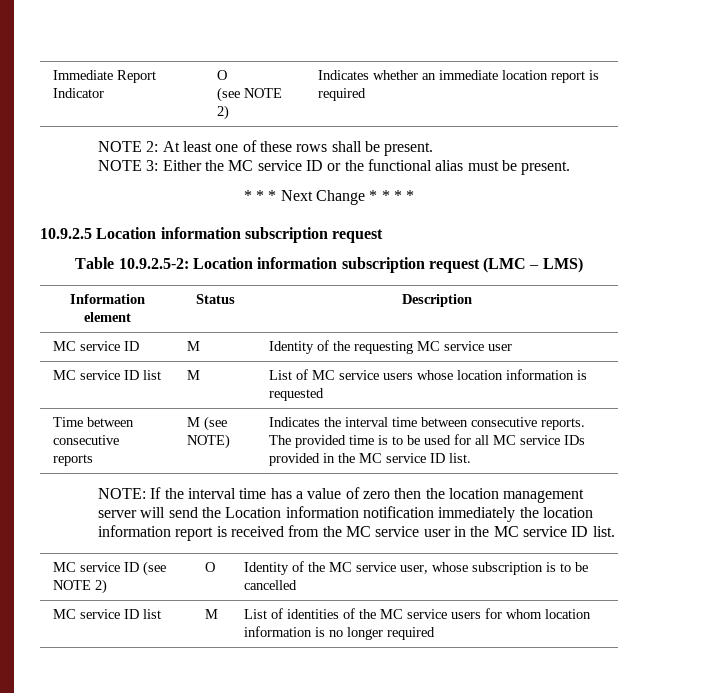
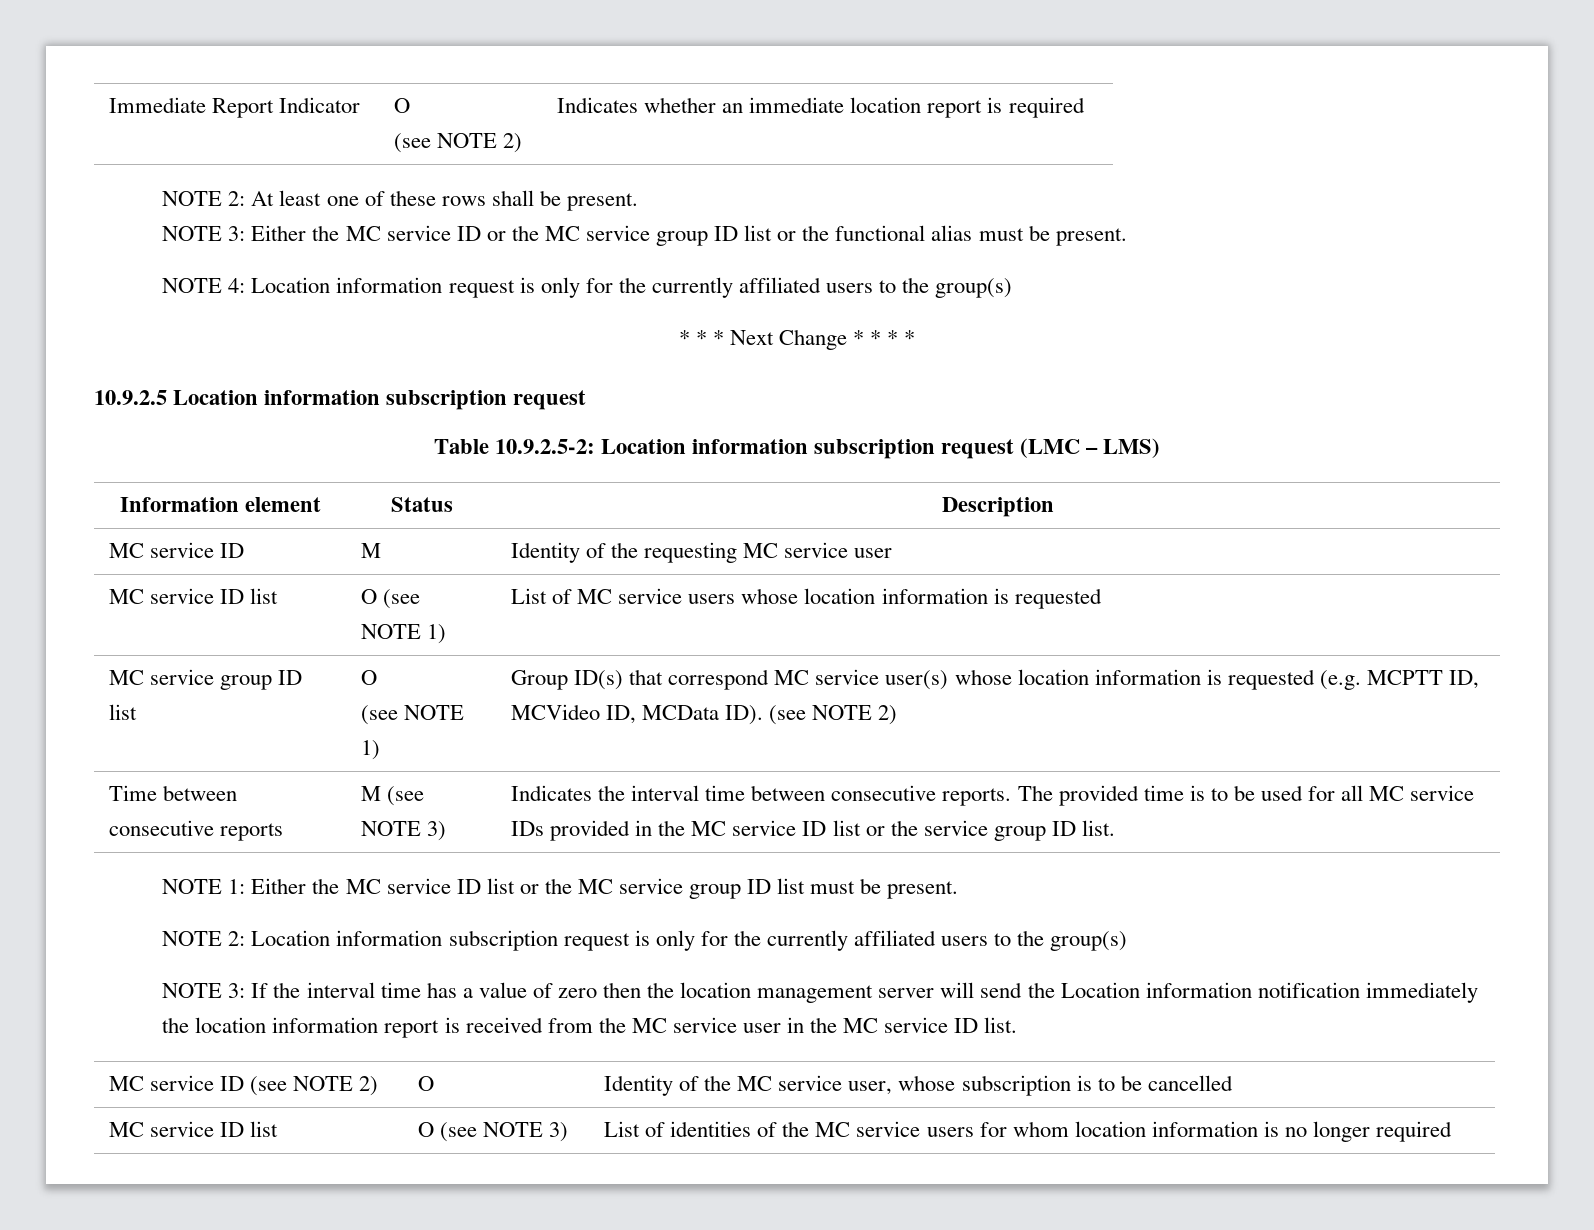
- NOTE 3: Either the MC service ID or the functional alias must be present.
+ NOTE 3: Either the MC service ID or the MC service group ID list or the functional alias must be present.
+ NOTE 4: Location information request is only for the currently affiliated users to the group(s)
- MC service ID list | M | List of MC service users whose location information is requested
+ MC service ID list | O (see NOTE 1) | List of MC service users whose location information is requested
+ MC service group ID list | O
+ (see NOTE 1) | Group ID(s) that correspond MC service user(s) whose location information is requested (e.g. MCPTT ID, MCVideo ID, MCData ID). (see NOTE 2)
- Time between consecutive reports | M (see NOTE) | Indicates the interval time between consecutive reports. The provided time is to be used for all MC service IDs provided in the MC service ID list.
- NOTE:
+ Time between consecutive reports | M (see NOTE 3) | Indicates the interval time between consecutive reports. The provided time is to be used for all MC service IDs provided in the MC service ID list or the service group ID list.
+ NOTE 1: Either the MC service ID list or the MC service group ID list must be present.
+ NOTE 2: Location information subscription request is only for the currently affiliated users to the group(s)
+ NOTE 3:
- MC service ID list | M | List of identities of the MC service users for whom location information is no longer required
+ MC service ID list | O (see NOTE 3) | List of identities of the MC service users for whom location information is no longer required

